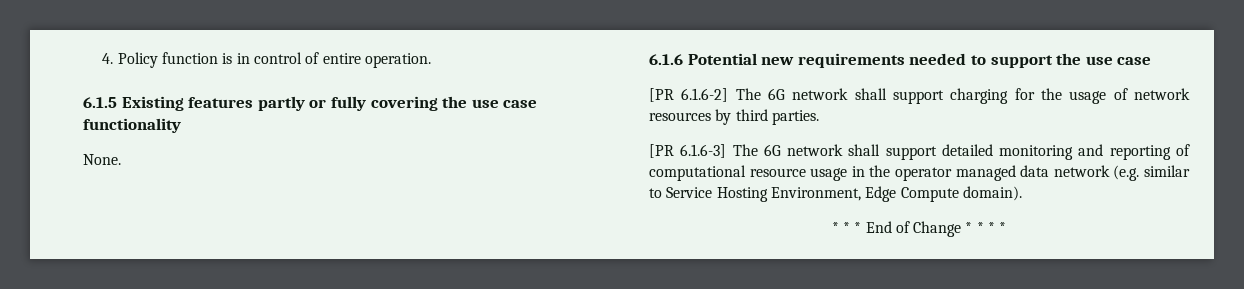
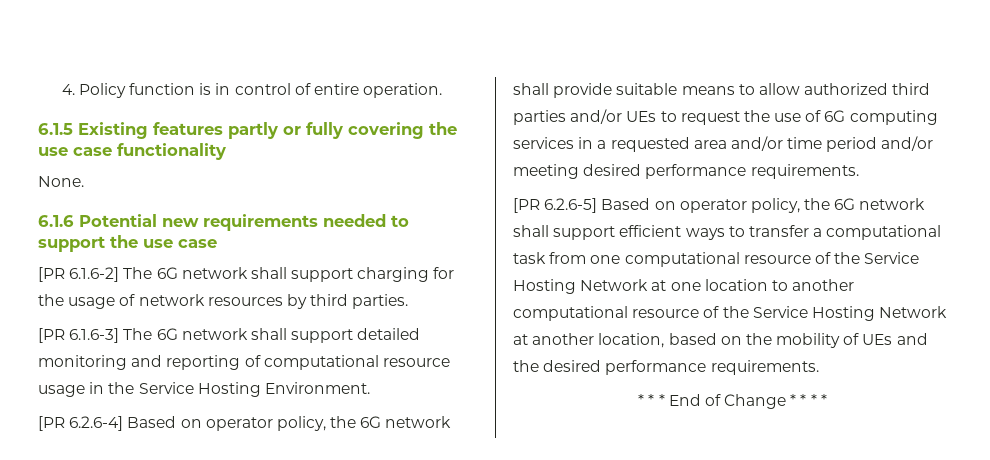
- [PR 6.1.6-3] The 6G network shall support detailed monitoring and reporting of computational resource usage in the operator managed data network (e.g. similar to Service Hosting Environment, Edge Compute domain).
+ [PR 6.1.6-3] The 6G network shall support detailed monitoring and reporting of computational resource usage in the Service Hosting Environment.
+ [PR 6.2.6-4] Based on operator policy, the 6G network shall provide suitable means to allow authorized third parties and/or UEs to request the use of 6G computing services in a requested area and/or time period and/or meeting desired performance requirements.
+ [PR 6.2.6-5] Based on operator policy, the 6G network shall support efficient ways to transfer a computational task from one computational resource of the Service Hosting Network at one location to another computational resource of the Service Hosting Network at another location, based on the mobility of UEs and the desired performance requirements.

